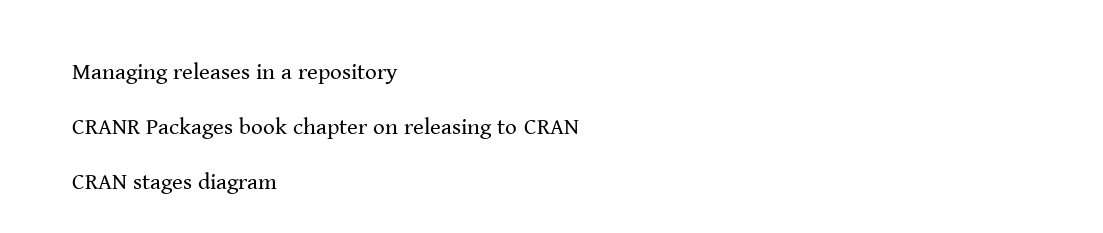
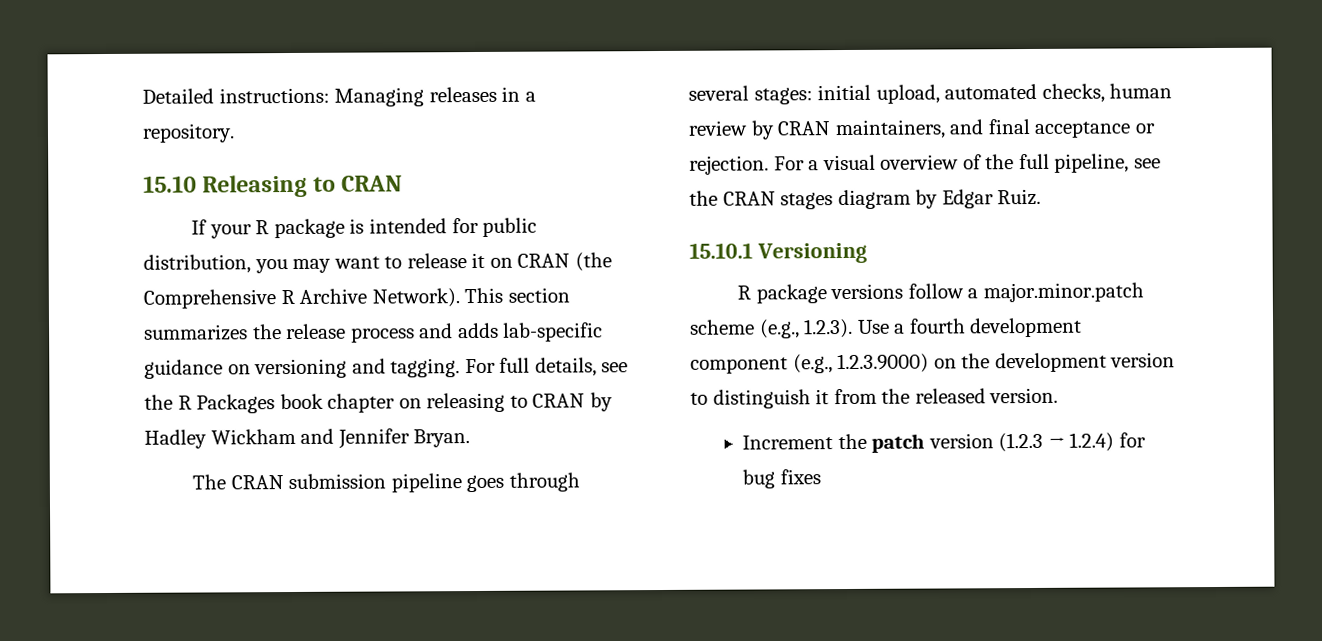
- Managing releases in a repository
- CRANR Packages book chapter on releasing to CRAN
- CRAN stages diagram
+ Detailed instructions: Managing releases in a repository.
+ 15.10 Releasing to CRAN
+ If your R package is intended for public distribution, you may want to release it on CRAN (the Comprehensive R Archive Network). This section summarizes the release process and adds lab-specific guidance on versioning and tagging. For full details, see the R Packages book chapter on releasing to CRAN by Hadley Wickham and Jennifer Bryan.
+ The CRAN submission pipeline goes through several stages: initial upload, automated checks, human review by CRAN maintainers, and final acceptance or rejection. For a visual overview of the full pipeline, see the CRAN stages diagram by Edgar Ruiz.
+ 15.10.1 Versioning
+ R package versions follow a major.minor.patch scheme (e.g., 1.2.3). Use a fourth development component (e.g., 1.2.3.9000) on the development version to distinguish it from the released version.
+ Increment the patch version (1.2.3 → 1.2.4) for bug fixes

